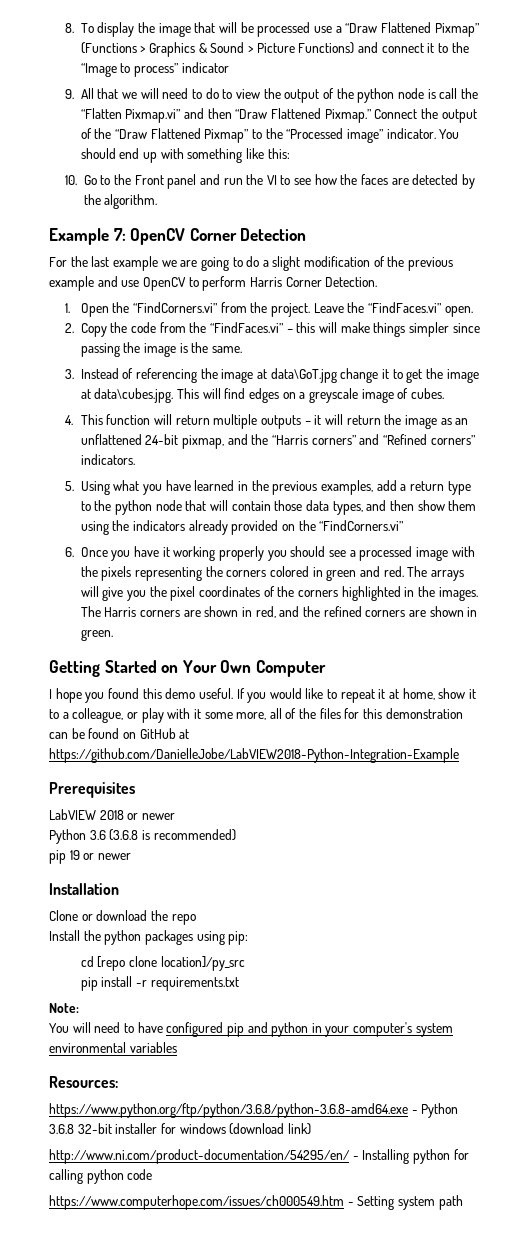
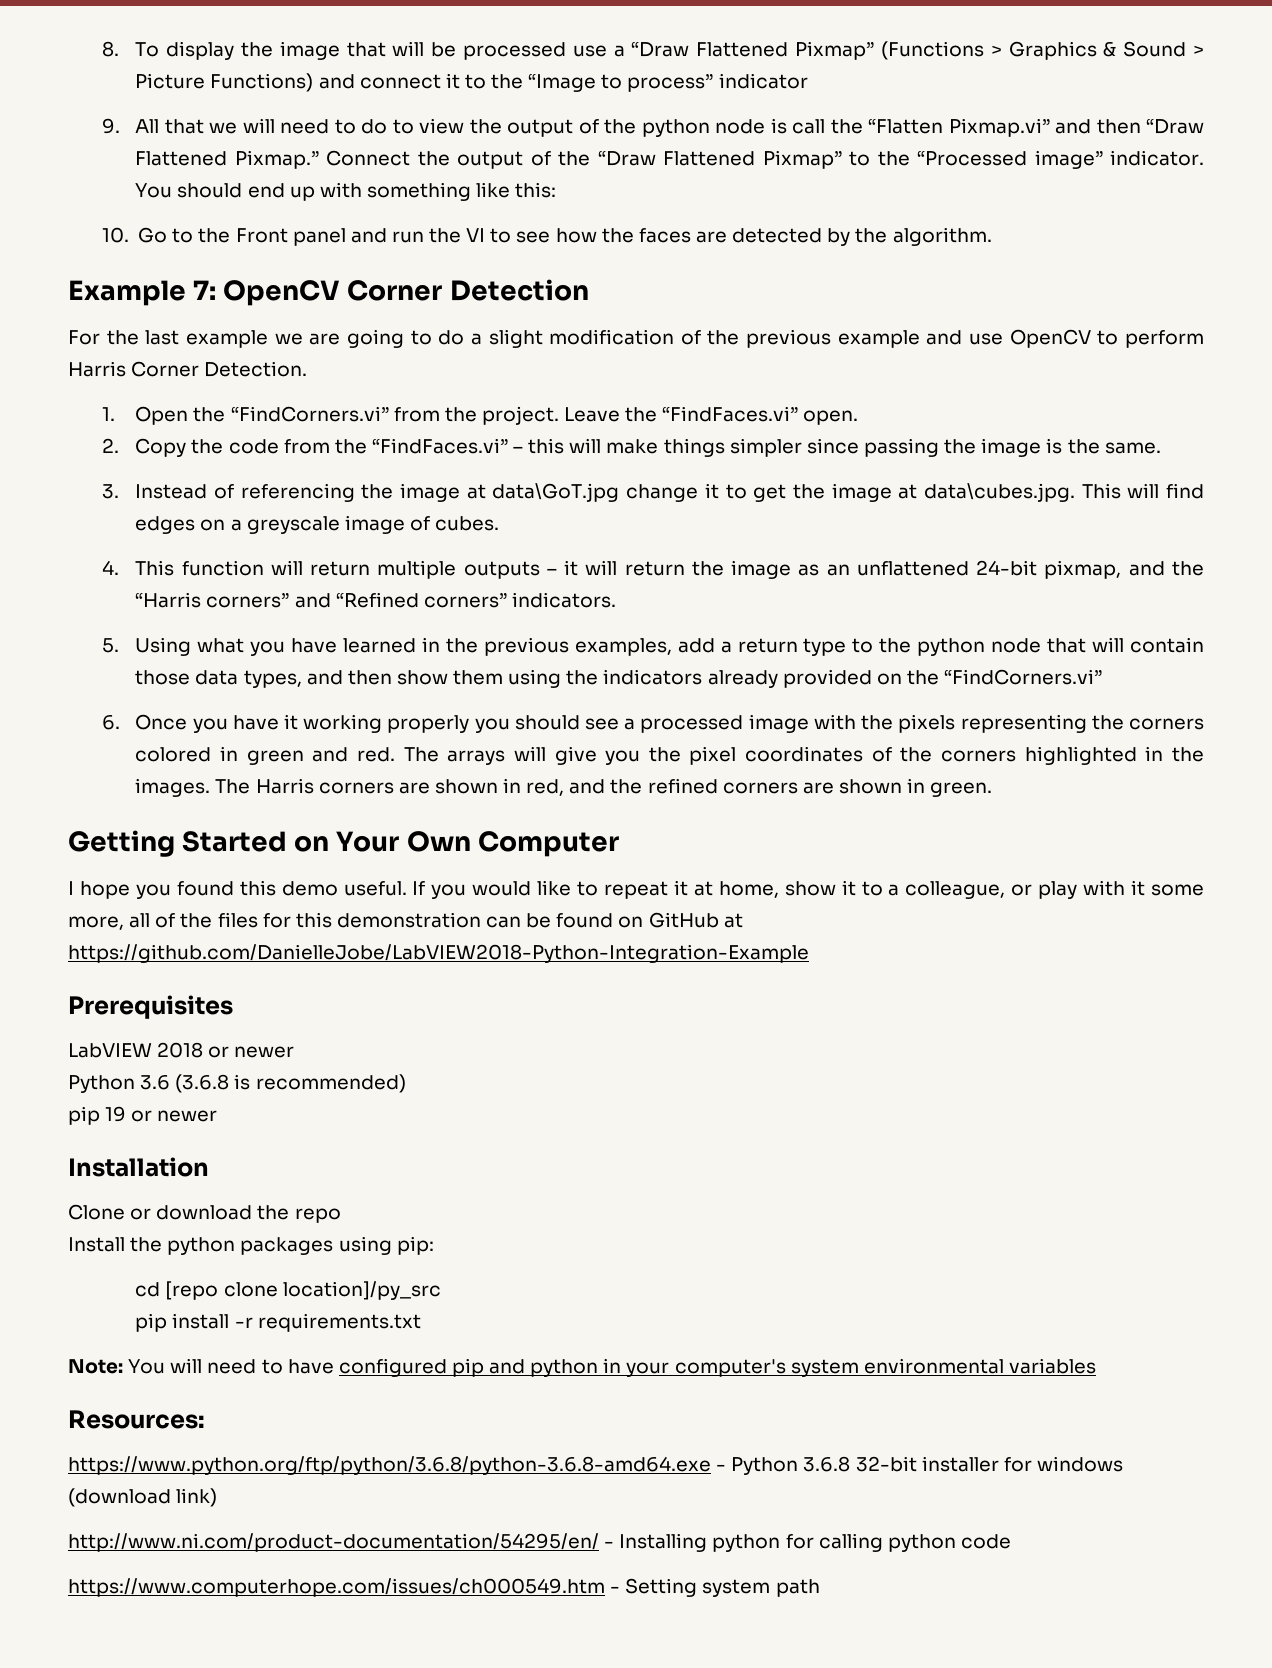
- Note:
- You will need to have configured pip and python in your computer's system environmental variables
+ Note: You will need to have configured pip and python in your computer's system environmental variables

